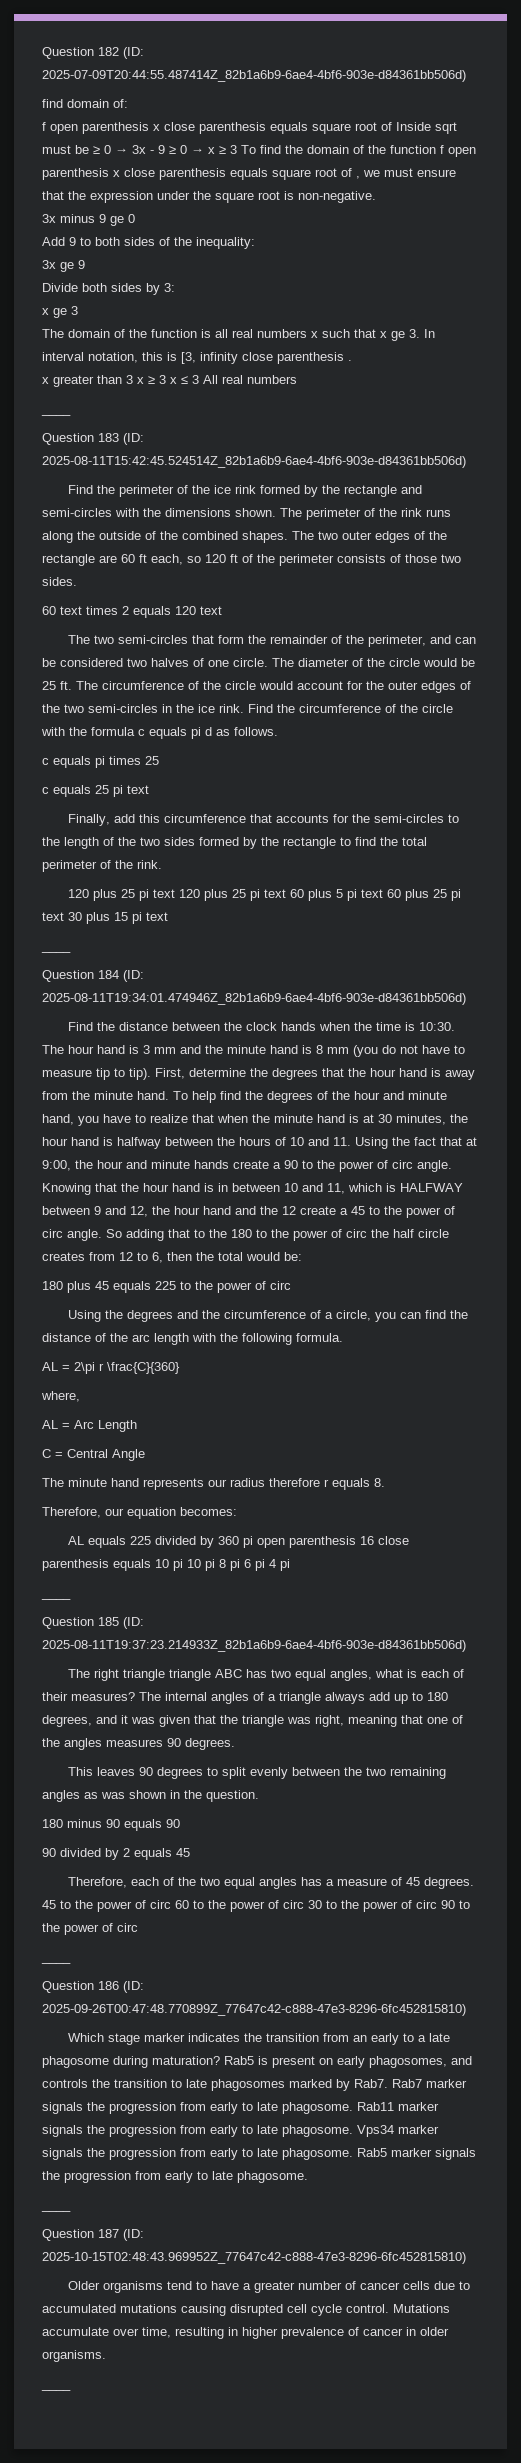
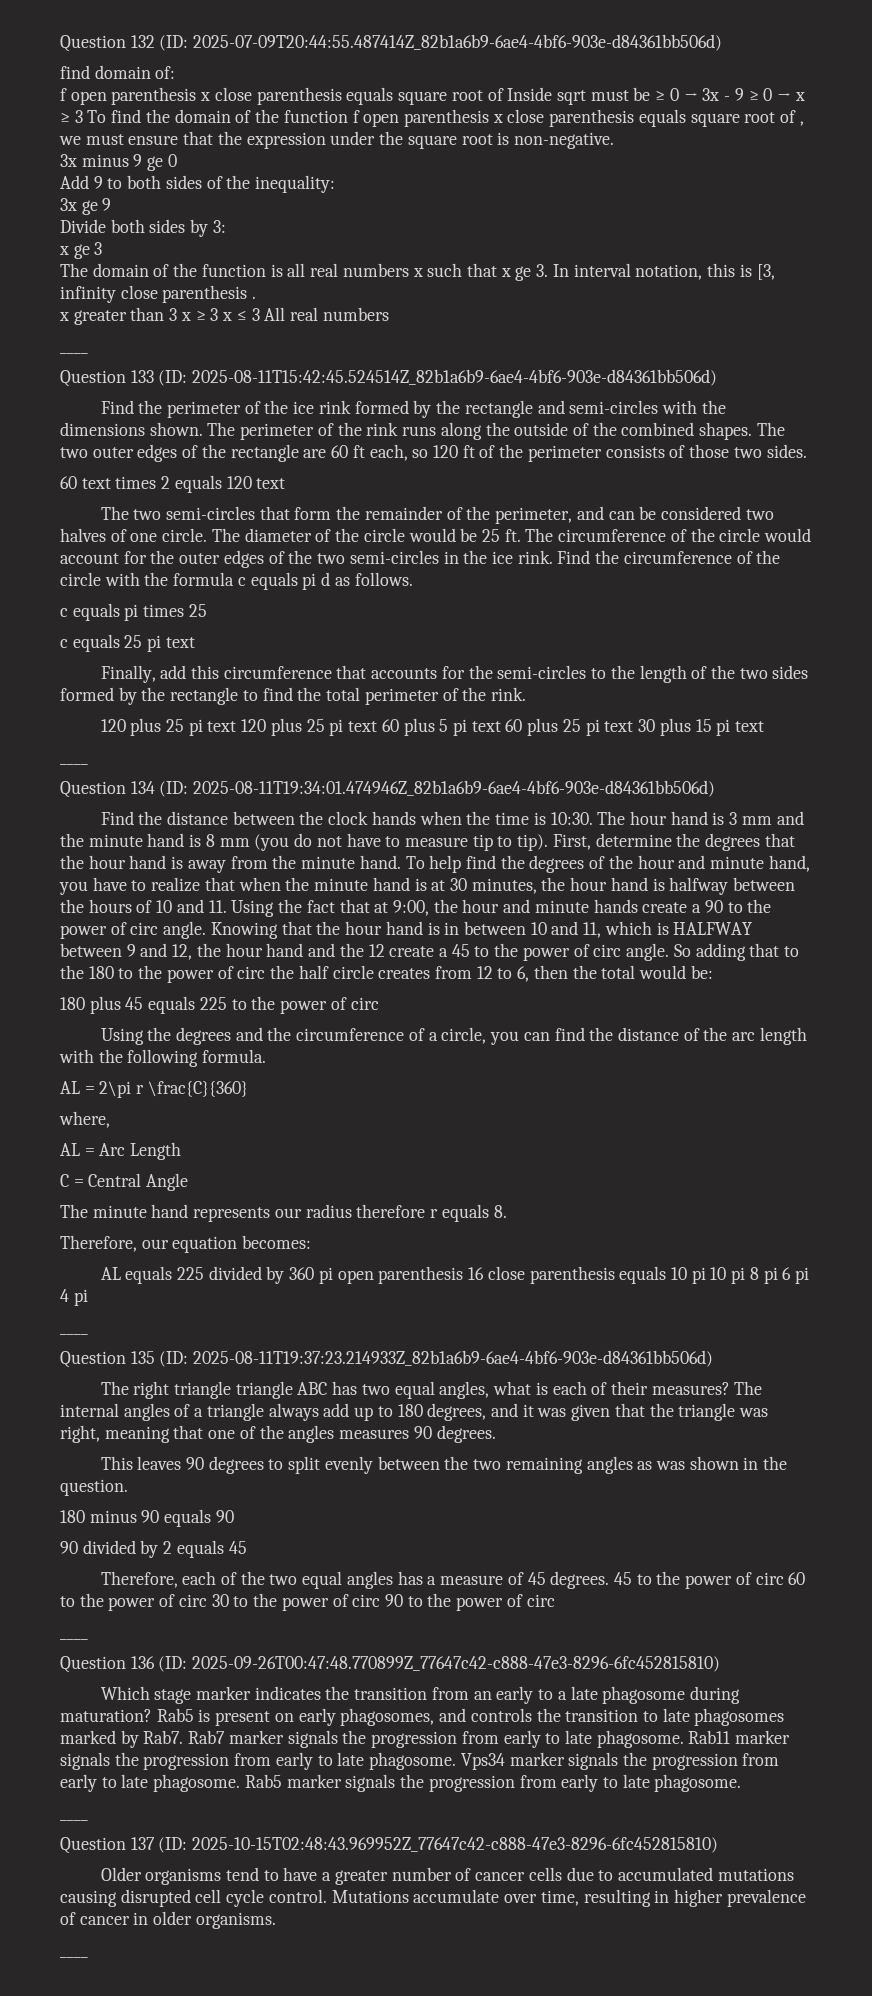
- Question 182 (ID: 2025-07-09T20:44:55.487414Z_82b1a6b9-6ae4-4bf6-903e-d84361bb506d)
+ Question 132 (ID: 2025-07-09T20:44:55.487414Z_82b1a6b9-6ae4-4bf6-903e-d84361bb506d)
- Question 183 (ID: 2025-08-11T15:42:45.524514Z_82b1a6b9-6ae4-4bf6-903e-d84361bb506d)
+ Question 133 (ID: 2025-08-11T15:42:45.524514Z_82b1a6b9-6ae4-4bf6-903e-d84361bb506d)
- Question 184 (ID: 2025-08-11T19:34:01.474946Z_82b1a6b9-6ae4-4bf6-903e-d84361bb506d)
+ Question 134 (ID: 2025-08-11T19:34:01.474946Z_82b1a6b9-6ae4-4bf6-903e-d84361bb506d)
- Question 185 (ID: 2025-08-11T19:37:23.214933Z_82b1a6b9-6ae4-4bf6-903e-d84361bb506d)
+ Question 135 (ID: 2025-08-11T19:37:23.214933Z_82b1a6b9-6ae4-4bf6-903e-d84361bb506d)
- Question 186 (ID: 2025-09-26T00:47:48.770899Z_77647c42-c888-47e3-8296-6fc452815810)
+ Question 136 (ID: 2025-09-26T00:47:48.770899Z_77647c42-c888-47e3-8296-6fc452815810)
- Question 187 (ID: 2025-10-15T02:48:43.969952Z_77647c42-c888-47e3-8296-6fc452815810)
+ Question 137 (ID: 2025-10-15T02:48:43.969952Z_77647c42-c888-47e3-8296-6fc452815810)

